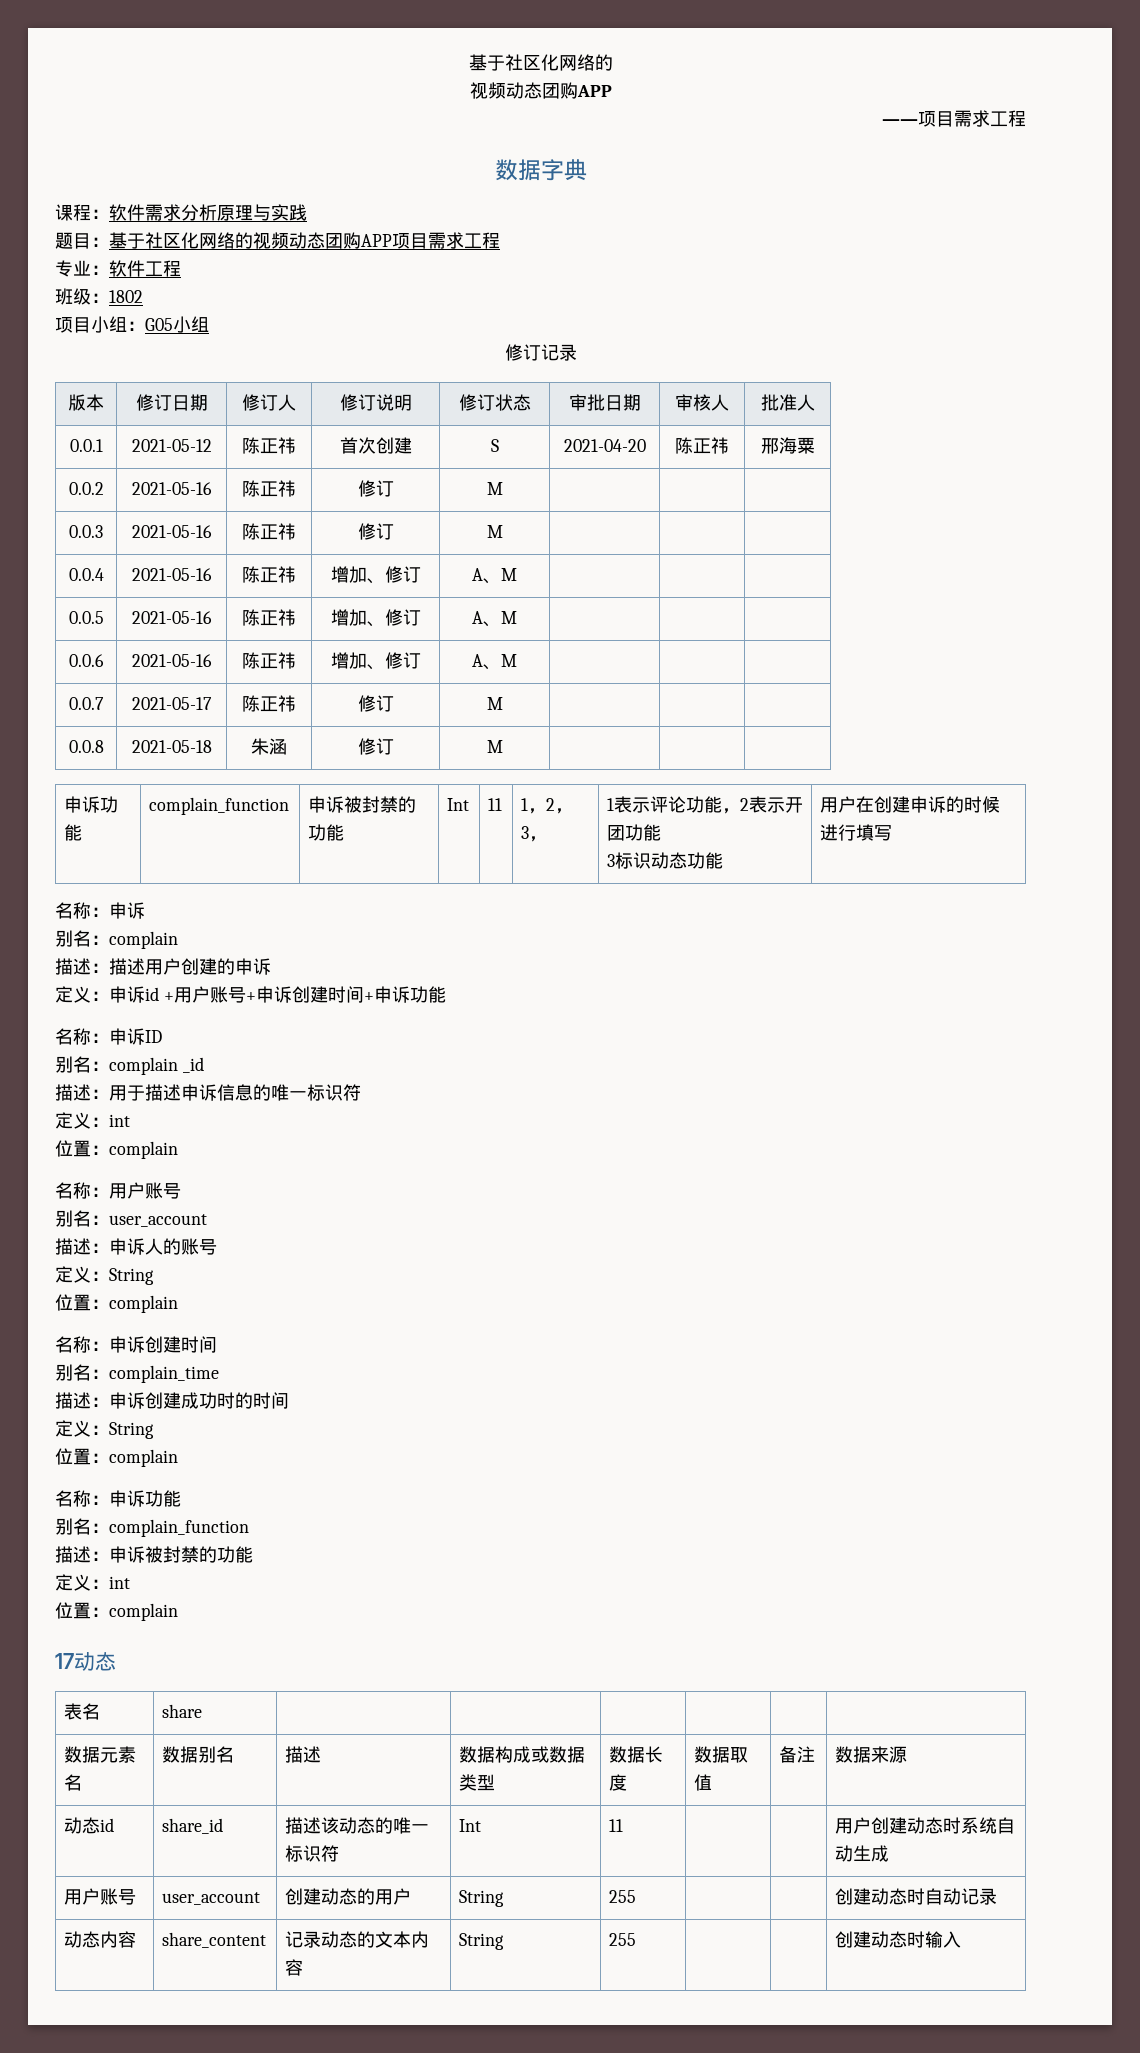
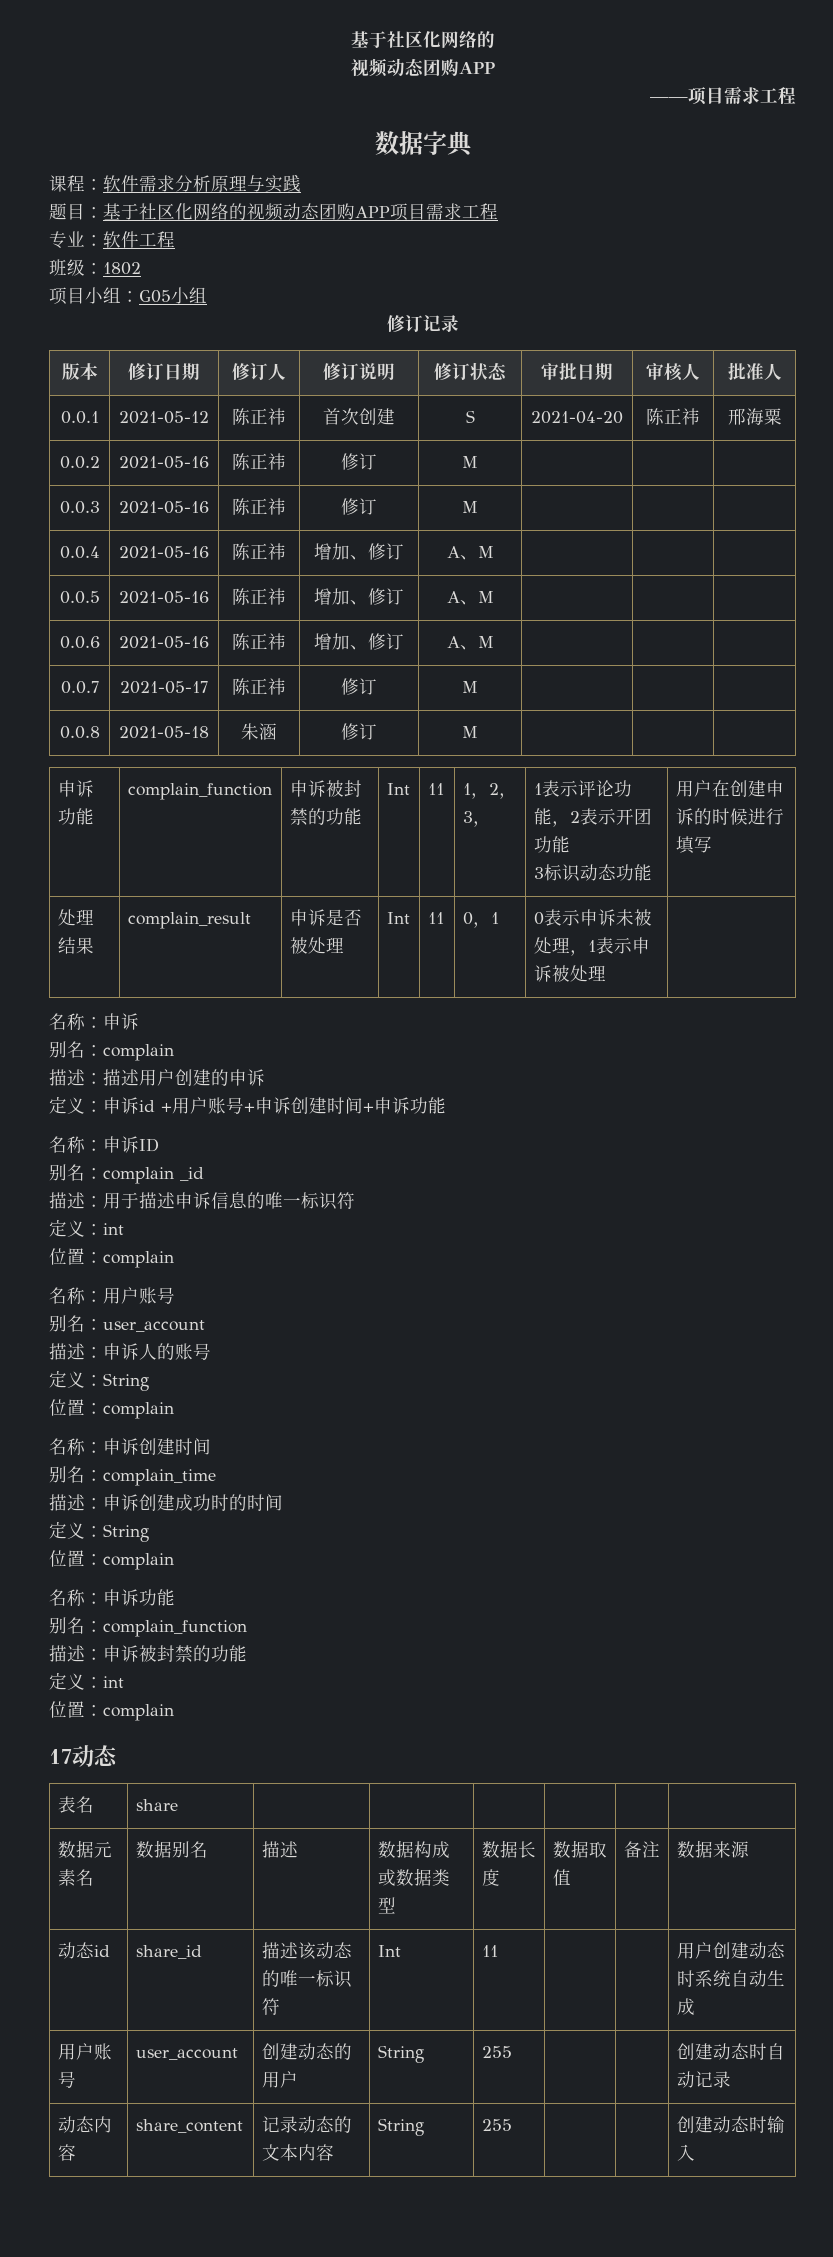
+ 处理结果 | complain_result | 申诉是否被处理 | Int | 11 | 0，1 | 0表示申诉未被处理，1表示申诉被处理 |

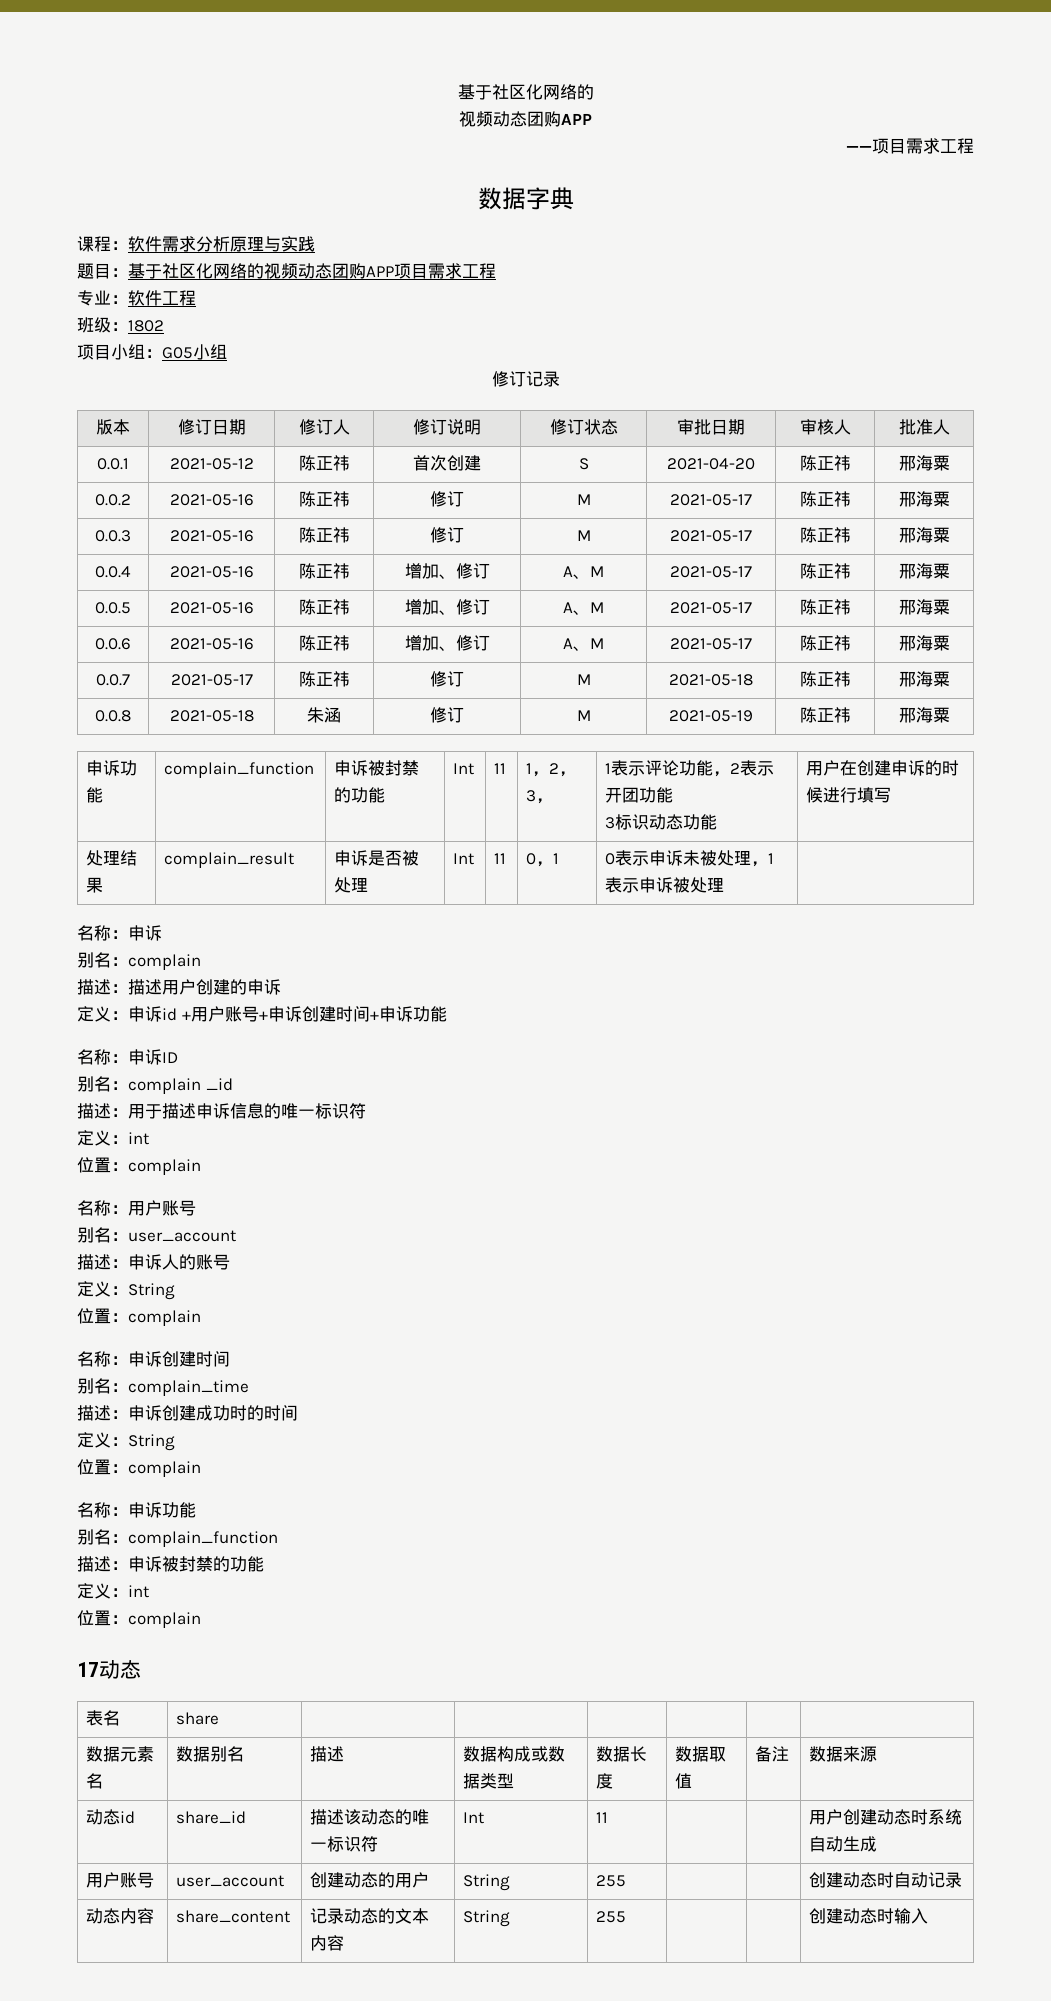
- 0.0.2 | 2021-05-16 | 陈正祎 | 修订 | M | | |
+ 0.0.2 | 2021-05-16 | 陈正祎 | 修订 | M | 2021-05-17 | 陈正祎 | 邢海粟
- 0.0.3 | 2021-05-16 | 陈正祎 | 修订 | M | | |
+ 0.0.3 | 2021-05-16 | 陈正祎 | 修订 | M | 2021-05-17 | 陈正祎 | 邢海粟
- 0.0.4 | 2021-05-16 | 陈正祎 | 增加、修订 | A、M | | |
+ 0.0.4 | 2021-05-16 | 陈正祎 | 增加、修订 | A、M | 2021-05-17 | 陈正祎 | 邢海粟
- 0.0.5 | 2021-05-16 | 陈正祎 | 增加、修订 | A、M | | |
+ 0.0.5 | 2021-05-16 | 陈正祎 | 增加、修订 | A、M | 2021-05-17 | 陈正祎 | 邢海粟
- 0.0.6 | 2021-05-16 | 陈正祎 | 增加、修订 | A、M | | |
+ 0.0.6 | 2021-05-16 | 陈正祎 | 增加、修订 | A、M | 2021-05-17 | 陈正祎 | 邢海粟
- 0.0.7 | 2021-05-17 | 陈正祎 | 修订 | M | | |
+ 0.0.7 | 2021-05-17 | 陈正祎 | 修订 | M | 2021-05-18 | 陈正祎 | 邢海粟
- 0.0.8 | 2021-05-18 | 朱涵 | 修订 | M | | |
+ 0.0.8 | 2021-05-18 | 朱涵 | 修订 | M | 2021-05-19 | 陈正祎 | 邢海粟

